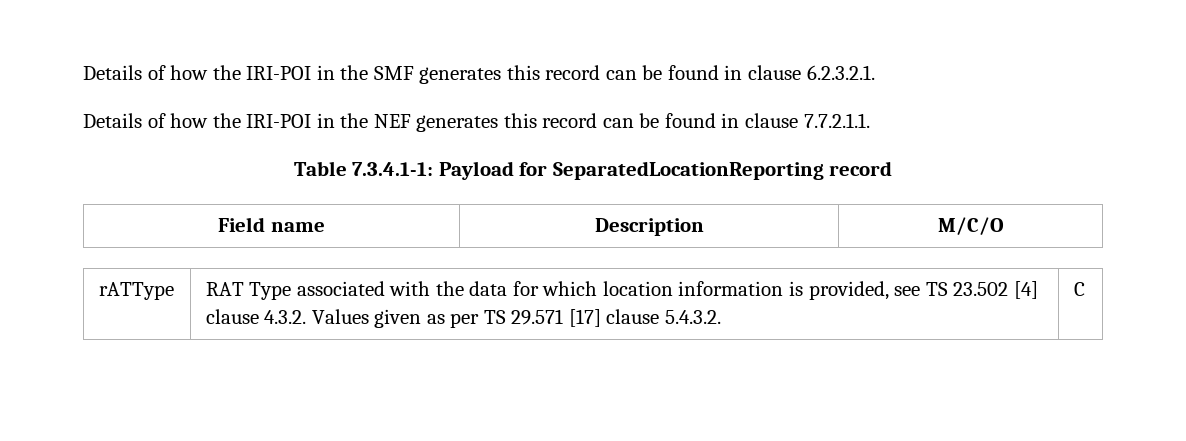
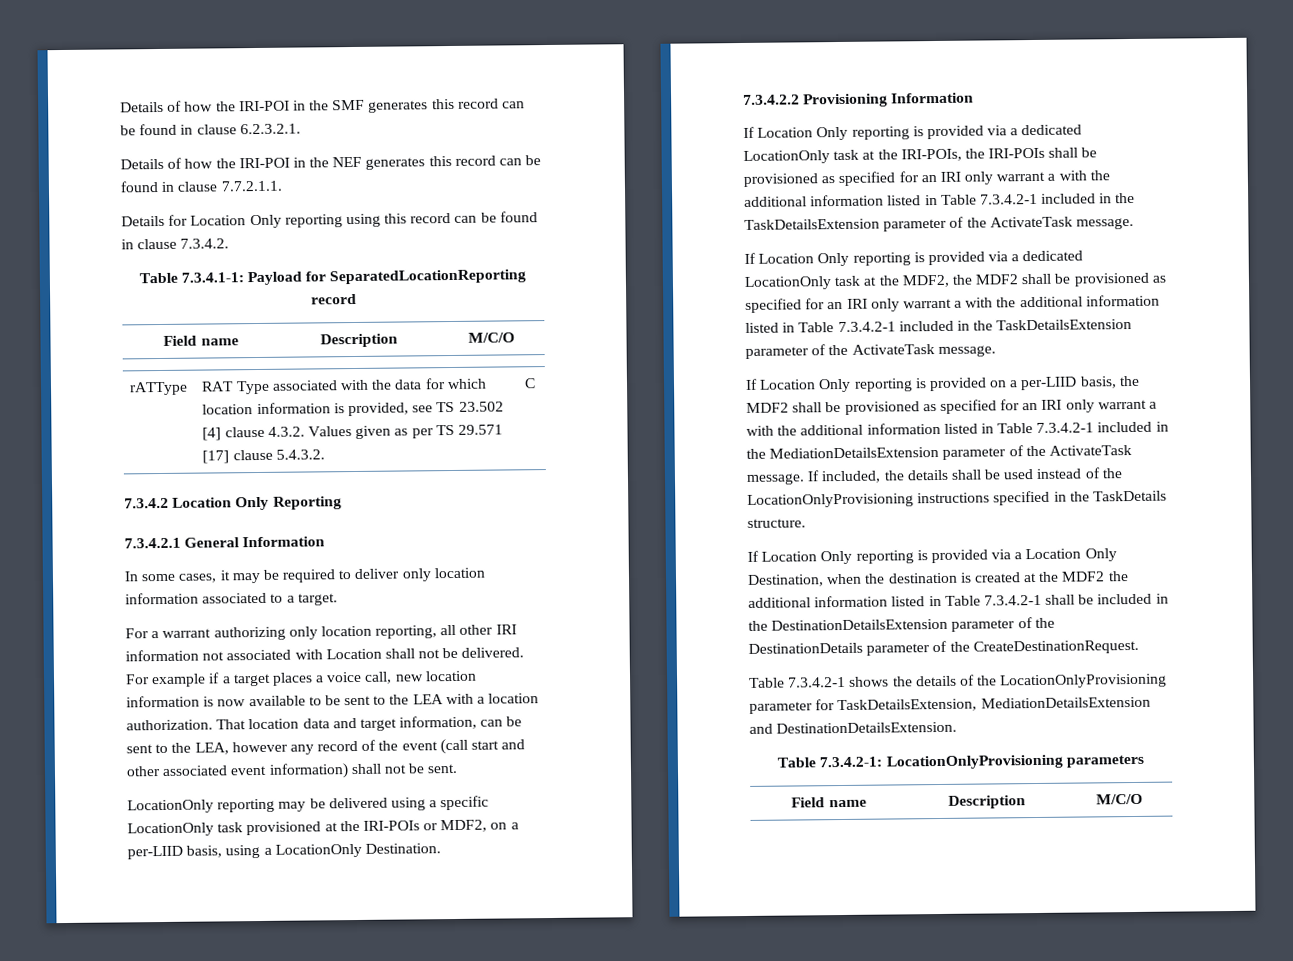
+ Details for Location Only reporting using this record can be found in clause 7.3.4.2.
+ 7.3.4.2 Location Only Reporting
+ 7.3.4.2.1 General Information
+ In some cases, it may be required to deliver only location information associated to a target.
+ For a warrant authorizing only location reporting, all other IRI information not associated with Location shall not be delivered. For example if a target places a voice call, new location information is now available to be sent to the LEA with a location authorization. That location data and target information, can be sent to the LEA, however any record of the event (call start and other associated event information) shall not be sent.
+ LocationOnly reporting may be delivered using a specific LocationOnly task provisioned at the IRI-POIs or MDF2, on a per-LIID basis, using a LocationOnly Destination.
+ 7.3.4.2.2 Provisioning Information
+ If Location Only reporting is provided via a dedicated LocationOnly task at the IRI-POIs, the IRI-POIs shall be provisioned as specified for an IRI only warrant a with the additional information listed in Table 7.3.4.2-1 included in the TaskDetailsExtension parameter of the ActivateTask message.
+ If Location Only reporting is provided via a dedicated LocationOnly task at the MDF2, the MDF2 shall be provisioned as specified for an IRI only warrant a with the additional information listed in Table 7.3.4.2-1 included in the TaskDetailsExtension parameter of the ActivateTask message.
+ If Location Only reporting is provided on a per-LIID basis, the MDF2 shall be provisioned as specified for an IRI only warrant a with the additional information listed in Table 7.3.4.2-1 included in the MediationDetailsExtension parameter of the ActivateTask message. If included, the details shall be used instead of the LocationOnlyProvisioning instructions specified in the TaskDetails structure.
+ If Location Only reporting is provided via a Location Only Destination, when the destination is created at the MDF2 the additional information listed in Table 7.3.4.2-1 shall be included in the DestinationDetailsExtension parameter of the DestinationDetails parameter of the CreateDestinationRequest.
+ Table 7.3.4.2-1 shows the details of the LocationOnlyProvisioning parameter for TaskDetailsExtension, MediationDetailsExtension and DestinationDetailsExtension.
+ Table 7.3.4.2-1: LocationOnlyProvisioning parameters
+ Field name | Description | M/C/O

